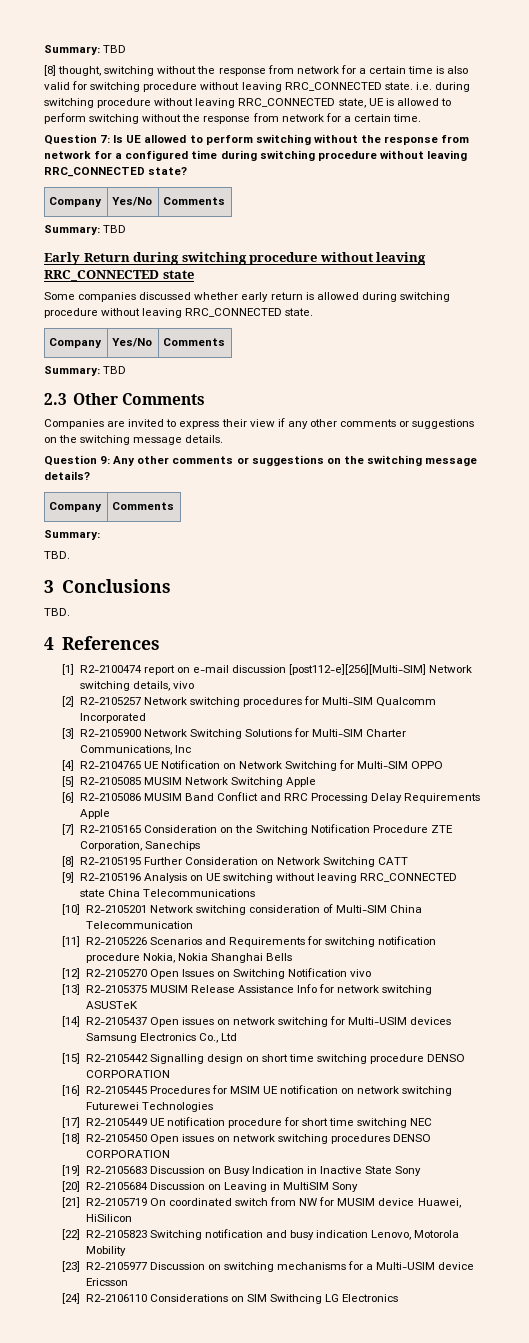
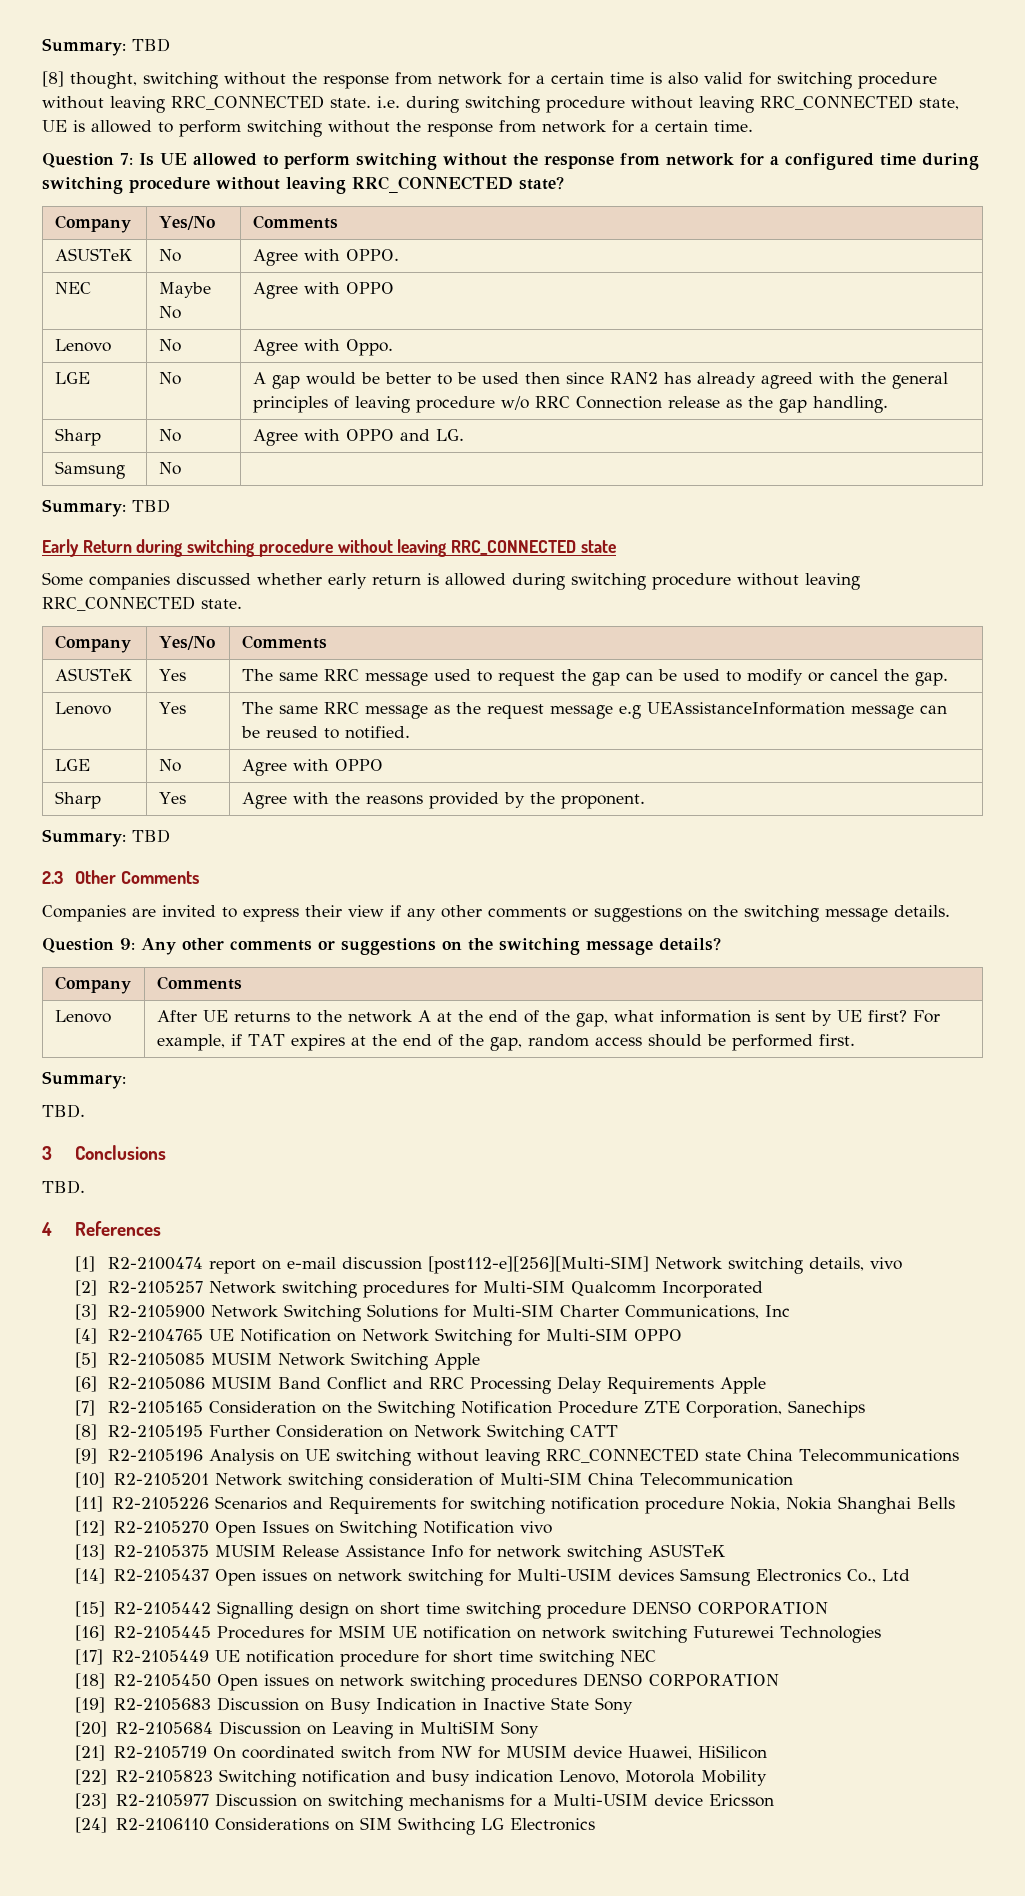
+ ASUSTeK | No | Agree with OPPO.
+ NEC | Maybe No | Agree with OPPO
+ Lenovo | No | Agree with Oppo.
+ LGE | No | A gap would be better to be used then since RAN2 has already agreed with the general principles of leaving procedure w/o RRC Connection release as the gap handling.
+ Sharp | No | Agree with OPPO and LG.
+ Samsung | No |
+ ASUSTeK | Yes | The same RRC message used to request the gap can be used to modify or cancel the gap.
+ Lenovo | Yes | The same RRC message as the request message e.g UEAssistanceInformation message can be reused to notified.
+ LGE | No | Agree with OPPO
+ Sharp | Yes | Agree with the reasons provided by the proponent.
+ Lenovo | After UE returns to the network A at the end of the gap, what information is sent by UE first? For example, if TAT expires at the end of the gap, random access should be performed first.

